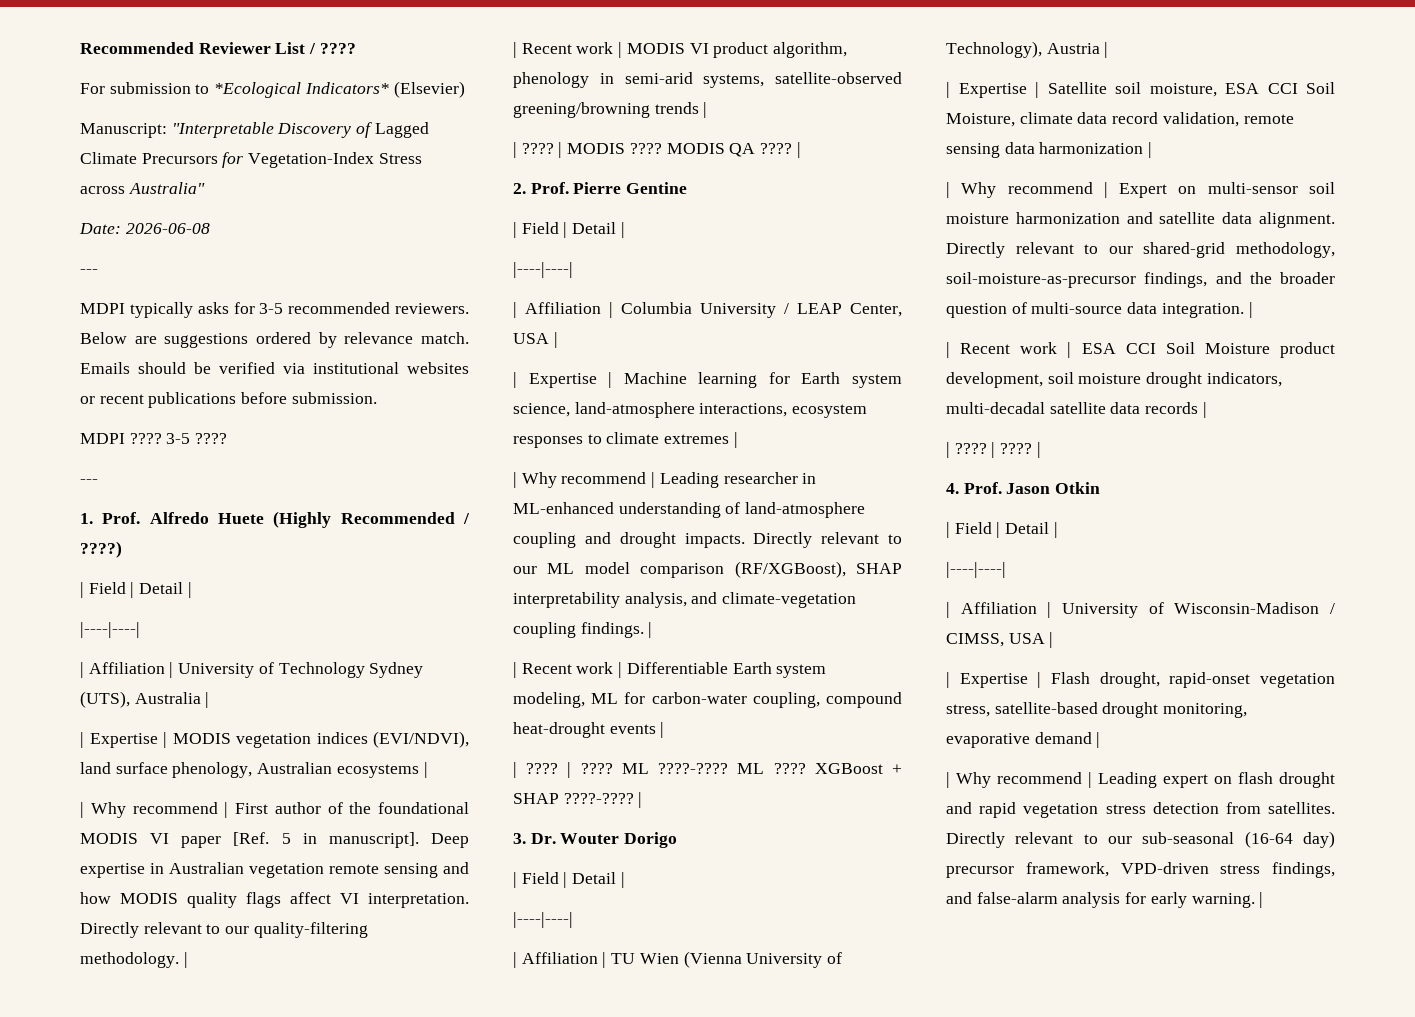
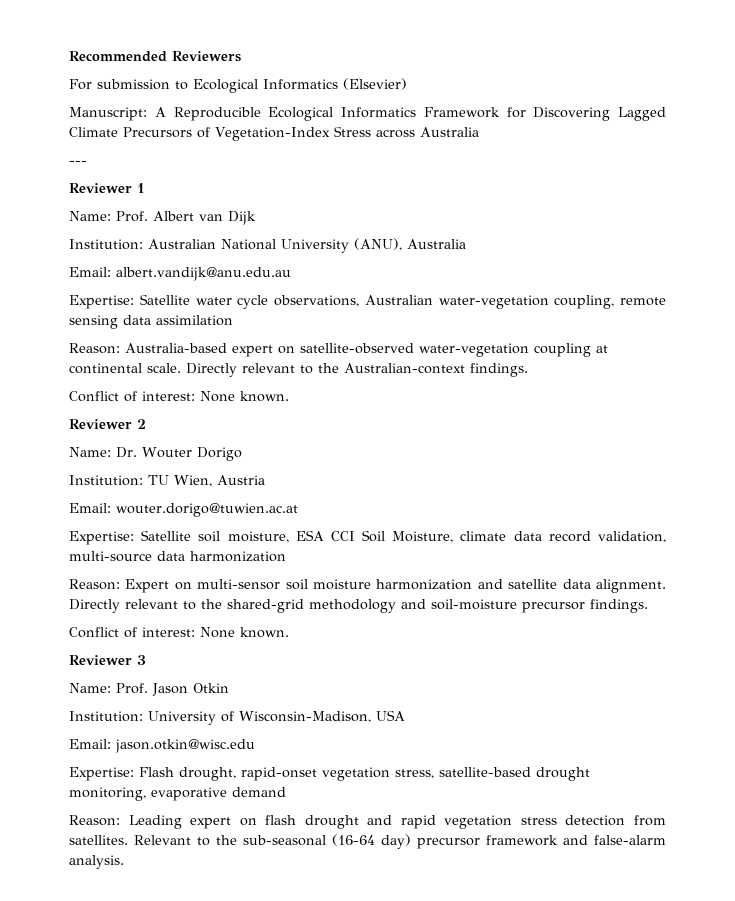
- Recommended Reviewer List / ????
+ Recommended Reviewers
- For submission to *Ecological Indicators* (Elsevier)
+ For submission to Ecological Informatics (Elsevier)
- Manuscript: "Interpretable Discovery of Lagged Climate Precursors for Vegetation-Index Stress across Australia"
- Date: 2026-06-08
+ Manuscript: A Reproducible Ecological Informatics Framework for Discovering Lagged Climate Precursors of Vegetation-Index Stress across Australia
  ---
- MDPI typically asks for 3-5 recommended reviewers. Below are suggestions ordered by relevance match. Emails should be verified via institutional websites or recent publications before submission.
- MDPI ???? 3-5 ????
- ---
- 1. Prof. Alfredo Huete (Highly Recommended / ????)
- | Field | Detail |
- |----|----|
- | Affiliation | University of Technology Sydney (UTS), Australia |
- | Expertise | MODIS vegetation indices (EVI/NDVI), land surface phenology, Australian ecosystems |
- | Why recommend | First author of the foundational MODIS VI paper [Ref. 5 in manuscript]. Deep expertise in Australian vegetation remote sensing and how MODIS quality flags affect VI interpretation. Directly relevant to our quality-filtering methodology. |
- | Recent work | MODIS VI product algorithm, phenology in semi-arid systems, satellite-observed greening/browning trends |
- | ???? | MODIS ???? MODIS QA ???? |
- 2. Prof. Pierre Gentine
- | Field | Detail |
- |----|----|
- | Affiliation | Columbia University / LEAP Center, USA |
- | Expertise | Machine learning for Earth system science, land-atmosphere interactions, ecosystem responses to climate extremes |
- | Why recommend | Leading researcher in ML-enhanced understanding of land-atmosphere coupling and drought impacts. Directly relevant to our ML model comparison (RF/XGBoost), SHAP interpretability analysis, and climate-vegetation coupling findings. |
- | Recent work | Differentiable Earth system modeling, ML for carbon-water coupling, compound heat-drought events |
- | ???? | ???? ML ????-???? ML ???? XGBoost + SHAP ????-???? |
- 3. Dr. Wouter Dorigo
- | Field | Detail |
- |----|----|
- | Affiliation | TU Wien (Vienna University of Technology), Austria |
- | Expertise | Satellite soil moisture, ESA CCI Soil Moisture, climate data record validation, remote sensing data harmonization |
- | Why recommend | Expert on multi-sensor soil moisture harmonization and satellite data alignment.
+ Reviewer 1
+ Name: Prof. Albert van Dijk
+ Institution: Australian National University (ANU), Australia
+ Email: albert.vandijk@anu.edu.au
+ Expertise: Satellite water cycle observations, Australian water-vegetation coupling, remote sensing data assimilation
+ Reason: Australia-based expert on satellite-observed water-vegetation coupling at continental scale. Directly relevant to the Australian-context findings.
+ Conflict of interest: None known.
+ Reviewer 2
+ Name: Dr. Wouter Dorigo
+ Institution: TU Wien, Austria
+ Email: wouter.dorigo@tuwien.ac.at
+ Expertise: Satellite soil moisture, ESA CCI Soil Moisture, climate data record validation, multi-source data harmonization
+ Reason: Expert on multi-sensor soil moisture harmonization and satellite data alignment.
- Directly relevant to our shared-grid methodology, soil-moisture-as-precursor findings, and the broader question of multi-source data integration. |
- | Recent work | ESA CCI Soil Moisture product development, soil moisture drought indicators, multi-decadal satellite data records |
- | ???? | ???? |
- 4. Prof. Jason Otkin
- | Field | Detail |
- |----|----|
- | Affiliation | University of Wisconsin-Madison / CIMSS, USA |
- | Expertise | Flash drought, rapid-onset vegetation stress, satellite-based drought monitoring, evaporative demand |
- | Why recommend | Leading expert on flash drought and rapid vegetation stress detection from satellites.
+ Directly relevant to the shared-grid methodology and soil-moisture precursor findings.
+ Conflict of interest: None known.
+ Reviewer 3
+ Name: Prof. Jason Otkin
+ Institution: University of Wisconsin-Madison, USA
+ Email: jason.otkin@wisc.edu
+ Expertise: Flash drought, rapid-onset vegetation stress, satellite-based drought monitoring, evaporative demand
+ Reason: Leading expert on flash drought and rapid vegetation stress detection from satellites.
- Directly relevant to our sub-seasonal (16-64 day) precursor framework, VPD-driven stress findings, and false-alarm analysis for early warning. |
+ Relevant to the sub-seasonal (16-64 day) precursor framework and false-alarm analysis.

